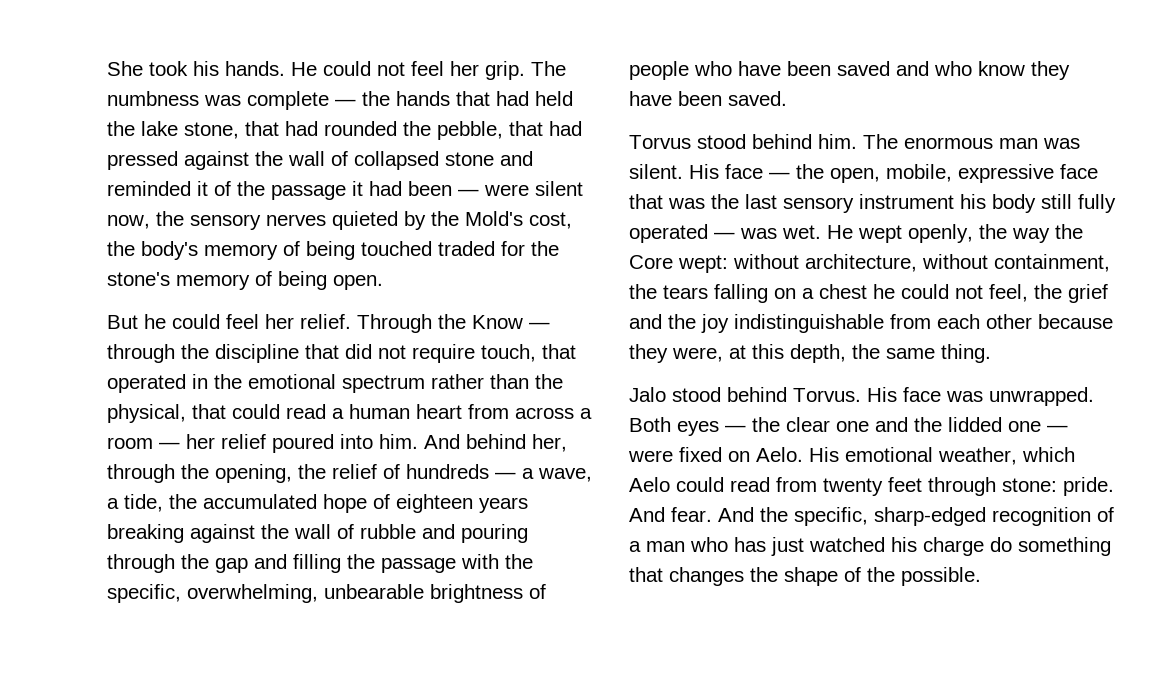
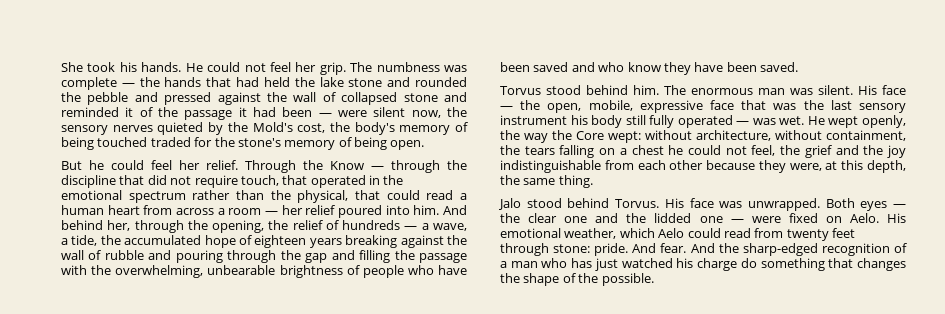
- The numbness was complete — the hands that had held the lake stone, that had rounded the pebble, that had pressed against the wall of collapsed stone and reminded it of the passage it had been — were silent now, the sensory nerves quieted by the Mold's cost, the body's memory of being touched traded for the stone's memory of being open.
+ The numbness was complete — the hands that had held the lake stone and rounded the pebble and pressed against the wall of collapsed stone and reminded it of the passage it had been — were silent now, the sensory nerves quieted by the Mold's cost, the body's memory of being touched traded for the stone's memory of being open.
- And behind her, through the opening, the relief of hundreds — a wave, a tide, the accumulated hope of eighteen years breaking against the wall of rubble and pouring through the gap and filling the passage with the specific, overwhelming, unbearable brightness of people who have been saved and who know they have been saved.
+ And behind her, through the opening, the relief of hundreds — a wave, a tide, the accumulated hope of eighteen years breaking against the wall of rubble and pouring through the gap and filling the passage with the overwhelming, unbearable brightness of people who have been saved and who know they have been saved.
- And the specific, sharp-edged recognition of a man who has just watched his charge do something that changes the shape of the possible.
+ And the sharp-edged recognition of a man who has just watched his charge do something that changes the shape of the possible.

